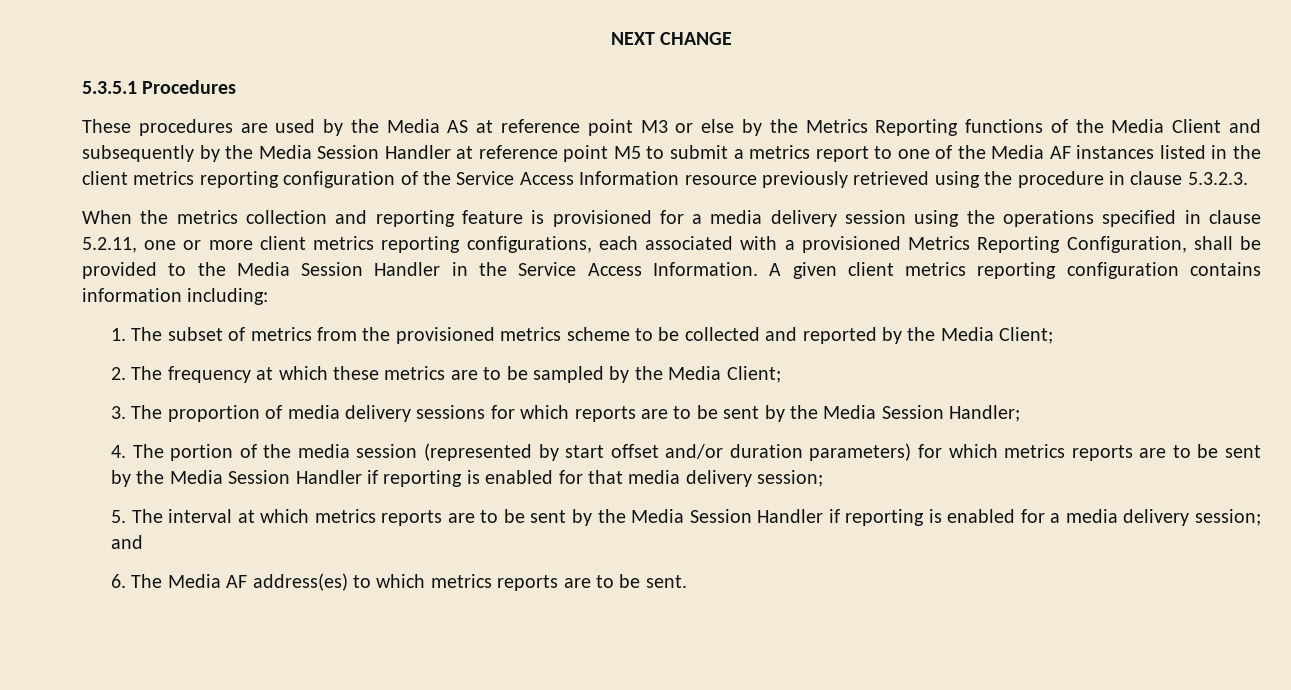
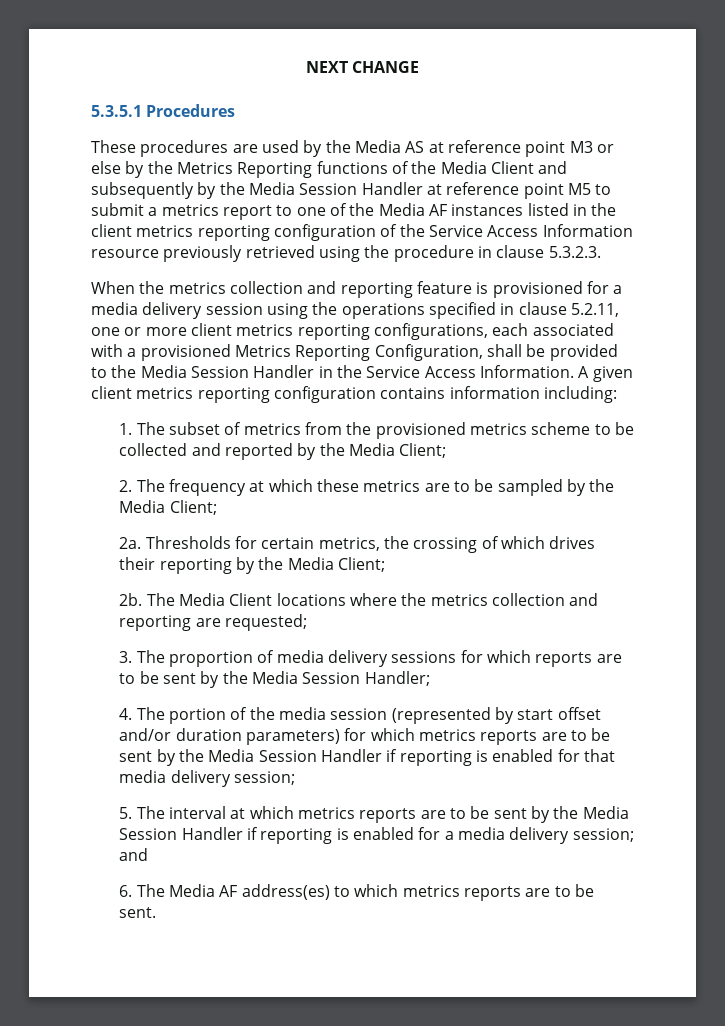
+ 2a. Thresholds for certain metrics, the crossing of which drives their reporting by the Media Client;
+ 2b. The Media Client locations where the metrics collection and reporting are requested;

